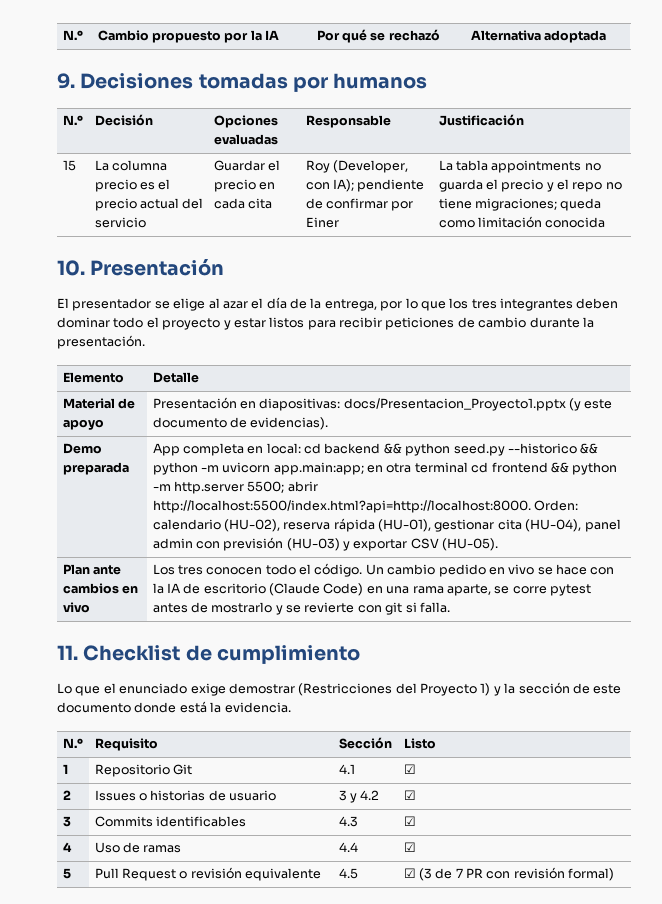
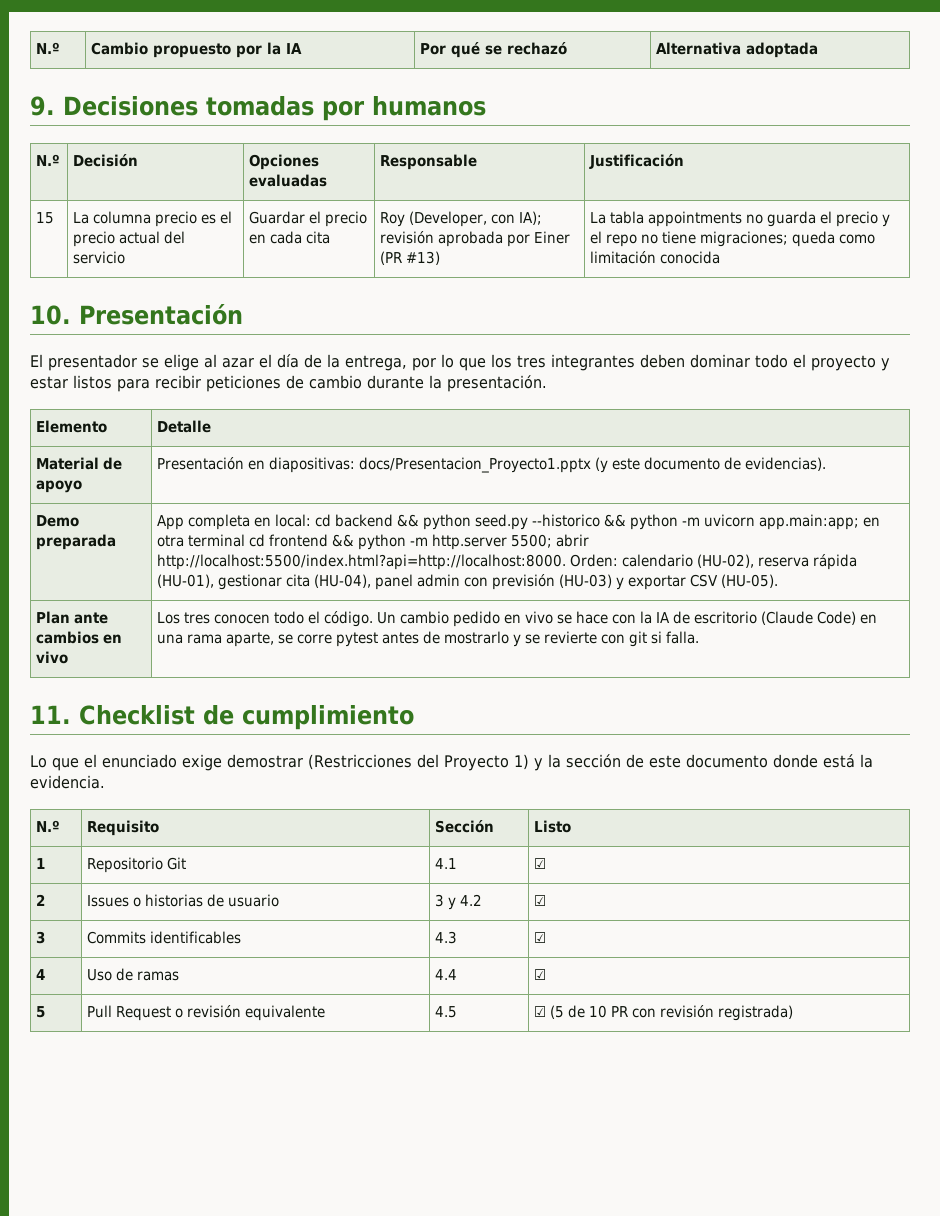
- Roy (Developer, con IA); pendiente de confirmar por Einer
+ Roy (Developer, con IA); revisión aprobada por Einer (PR #13)
- 5 | Pull Request o revisión equivalente | 4.5 | ☑ (3 de 7 PR con revisión formal)
+ 5 | Pull Request o revisión equivalente | 4.5 | ☑ (5 de 10 PR con revisión registrada)

